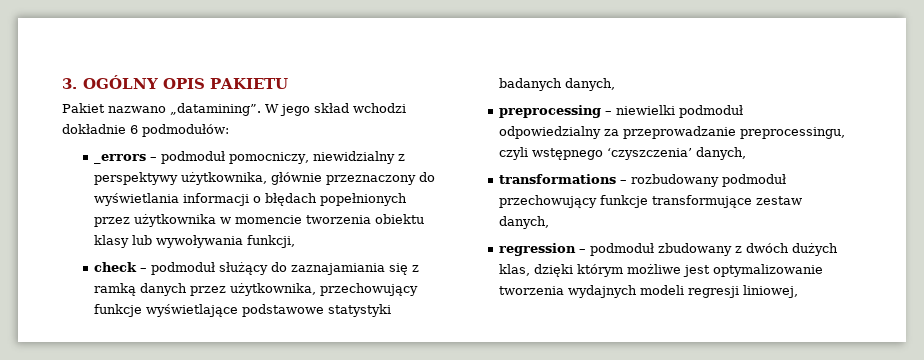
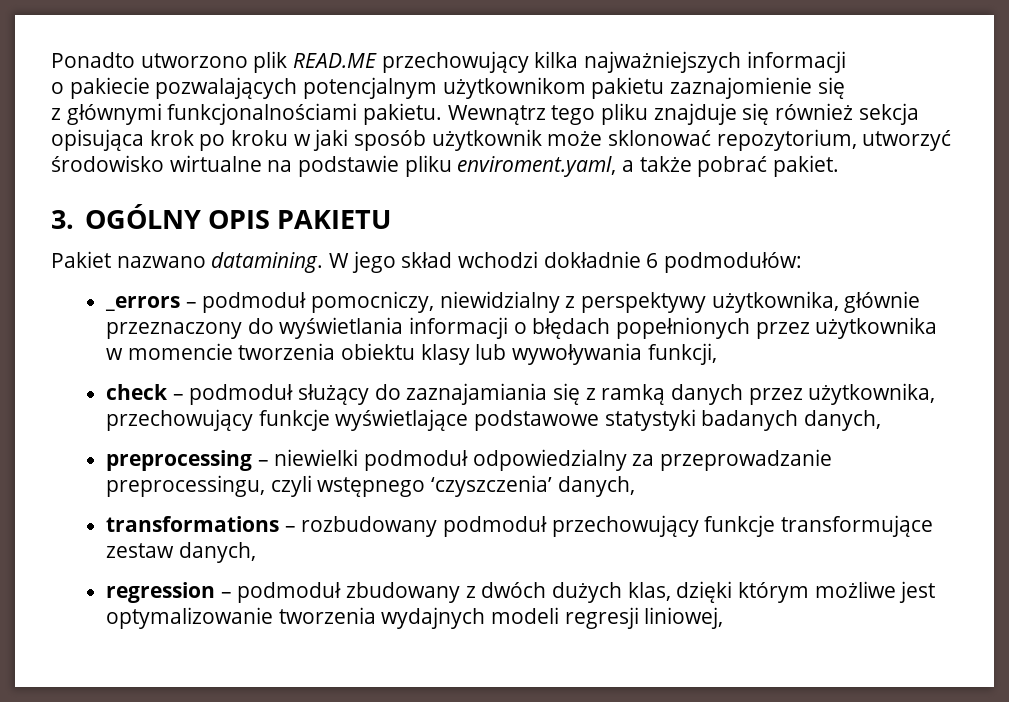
+ Ponadto utworzono plik READ.ME przechowujący kilka najważniejszych informacji
+ o pakiecie pozwalających potencjalnym użytkownikom pakietu zaznajomienie się
+ z głównymi funkcjonalnościami pakietu. Wewnątrz tego pliku znajduje się również sekcja opisująca krok po kroku w jaki sposób użytkownik może sklonować repozytorium, utworzyć środowisko wirtualne na podstawie pliku enviroment.yaml, a także pobrać pakiet.
- Pakiet nazwano „datamining”.
+ Pakiet nazwano datamining.

